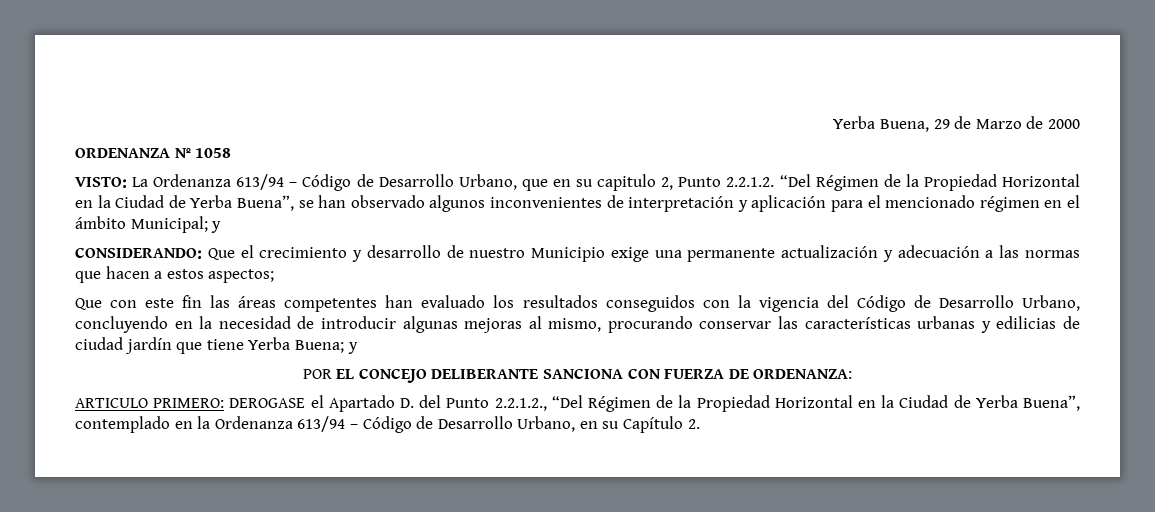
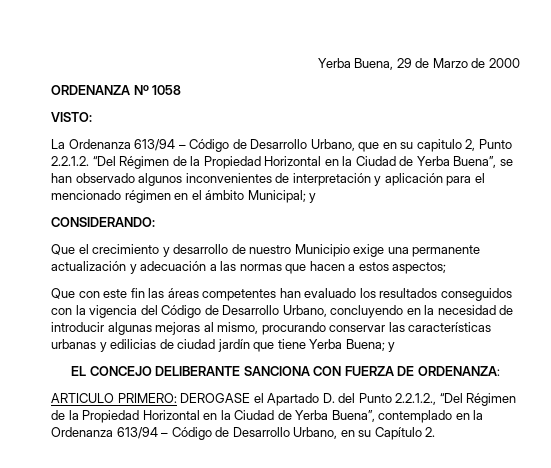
- VISTO: La Ordenanza 613/94 – Código de Desarrollo Urbano, que en su capitulo 2, Punto 2.2.1.2. “Del Régimen de la Propiedad Horizontal en la Ciudad de Yerba Buena”, se han observado algunos inconvenientes de interpretación y aplicación para el mencionado régimen en el ámbito Municipal; y
+ VISTO:
+ La Ordenanza 613/94 – Código de Desarrollo Urbano, que en su capitulo 2, Punto 2.2.1.2. “Del Régimen de la Propiedad Horizontal en la Ciudad de Yerba Buena”, se han observado algunos inconvenientes de interpretación y aplicación para el mencionado régimen en el ámbito Municipal; y
- CONSIDERANDO: Que el crecimiento y desarrollo de nuestro Municipio exige una permanente actualización y adecuación a las normas que hacen a estos aspectos;
+ CONSIDERANDO:
+ Que el crecimiento y desarrollo de nuestro Municipio exige una permanente actualización y adecuación a las normas que hacen a estos aspectos;
- POR EL CONCEJO DELIBERANTE SANCIONA CON FUERZA DE ORDENANZA:
+ EL CONCEJO DELIBERANTE SANCIONA CON FUERZA DE ORDENANZA:

